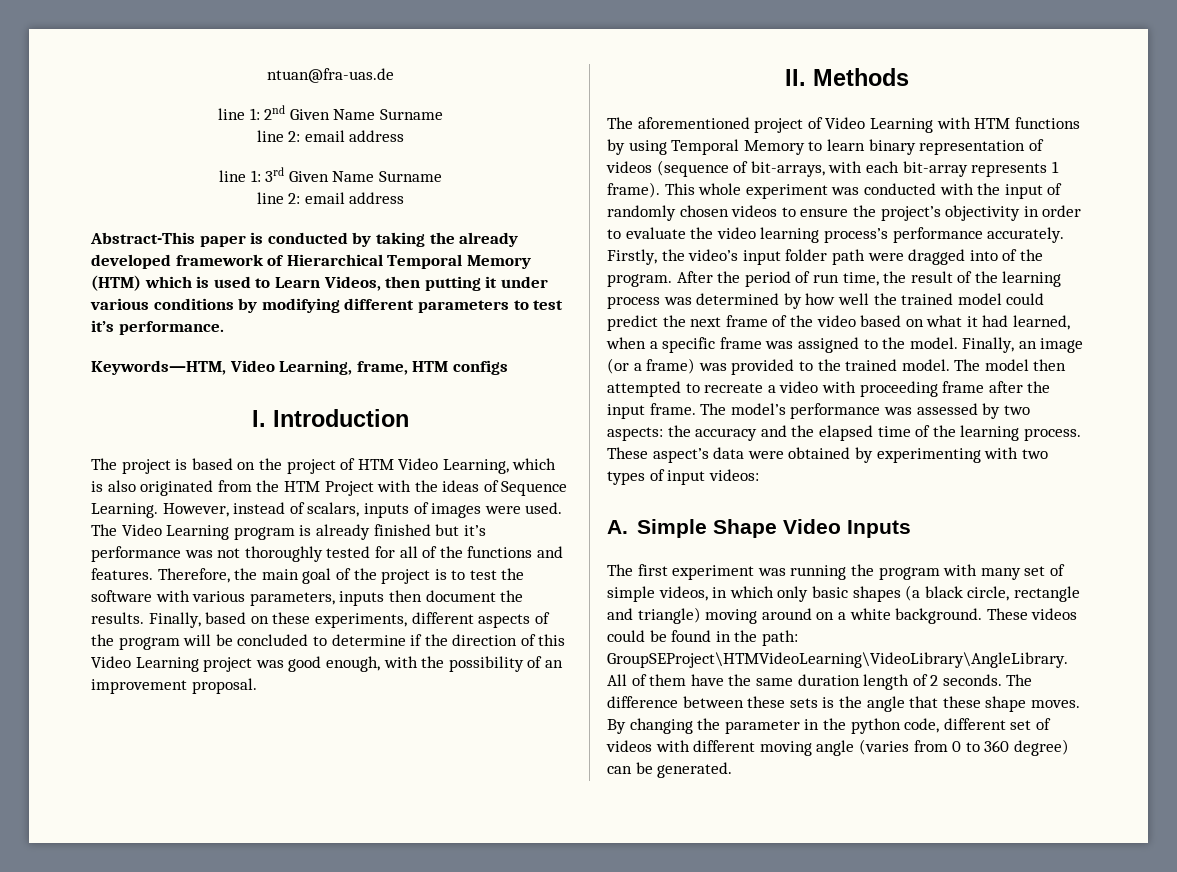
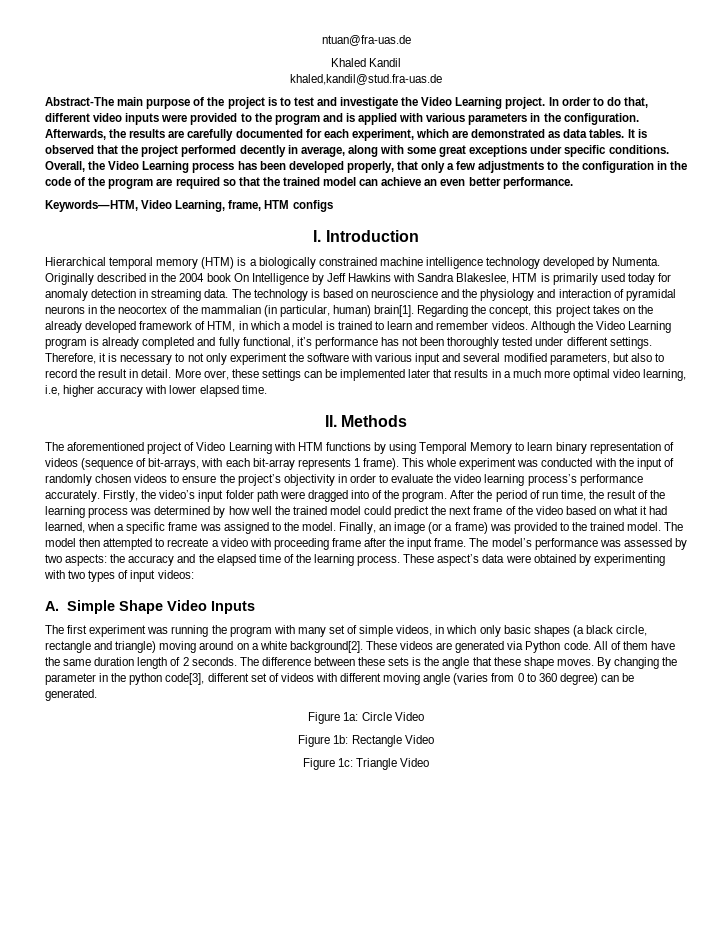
- line 1: 2nd Given Name Surname
- line 2: email address
- line 1: 3rd Given Name Surname
- line 2: email address
- Abstract-This paper is conducted by taking the already developed framework of Hierarchical Temporal Memory (HTM) which is used to Learn Videos, then putting it under various conditions by modifying different parameters to test it’s performance.
+ Khaled Kandil
+ khaled,kandil@stud.fra-uas.de
+ Abstract-The main purpose of the project is to test and investigate the Video Learning project. In order to do that, different video inputs were provided to the program and is applied with various parameters in the configuration. Afterwards, the results are carefully documented for each experiment, which are demonstrated as data tables. It is observed that the project performed decently in average, along with some great exceptions under specific conditions. Overall, the Video Learning process has been developed properly, that only a few adjustments to the configuration in the code of the program are required so that the trained model can achieve an even better performance.
- The project is based on the project of HTM Video Learning, which is also originated from the HTM Project with the ideas of Sequence Learning. However, instead of scalars, inputs of images were used. The Video Learning program is already finished but it’s performance was not thoroughly tested for all of the functions and features. Therefore, the main goal of the project is to test the software with various parameters, inputs then document the results. Finally, based on these experiments, different aspects of the program will be concluded to determine if the direction of this Video Learning project was good enough, with the possibility of an improvement proposal.
+ Hierarchical temporal memory (HTM) is a biologically constrained machine intelligence technology developed by Numenta. Originally described in the 2004 book On Intelligence by Jeff Hawkins with Sandra Blakeslee, HTM is primarily used today for anomaly detection in streaming data. The technology is based on neuroscience and the physiology and interaction of pyramidal neurons in the neocortex of the mammalian (in particular, human) brain[1]. Regarding the concept, this project takes on the already developed framework of HTM, in which a model is trained to learn and remember videos. Although the Video Learning program is already completed and fully functional, it’s performance has not been thoroughly tested under different settings. Therefore, it is necessary to not only experiment the software with various input and several modified parameters, but also to record the result in detail. More over, these settings can be implemented later that results in a much more optimal video learning, i.e, higher accuracy with lower elapsed time.
- The first experiment was running the program with many set of simple videos, in which only basic shapes (a black circle, rectangle and triangle) moving around on a white background.
+ The first experiment was running the program with many set of simple videos, in which only basic shapes (a black circle, rectangle and triangle) moving around on a white background[2].
- These videos could be found in the path: GroupSEProject\HTMVideoLearning\VideoLibrary\AngleLibrary.
+ These videos are generated via Python code.
- By changing the parameter in the python code, different set of videos with different moving angle (varies from 0 to 360 degree) can be generated.
+ By changing the parameter in the python code[3], different set of videos with different moving angle (varies from 0 to 360 degree) can be generated.
+ Figure 1a: Circle Video
+ Figure 1b: Rectangle Video
+ Figure 1c: Triangle Video

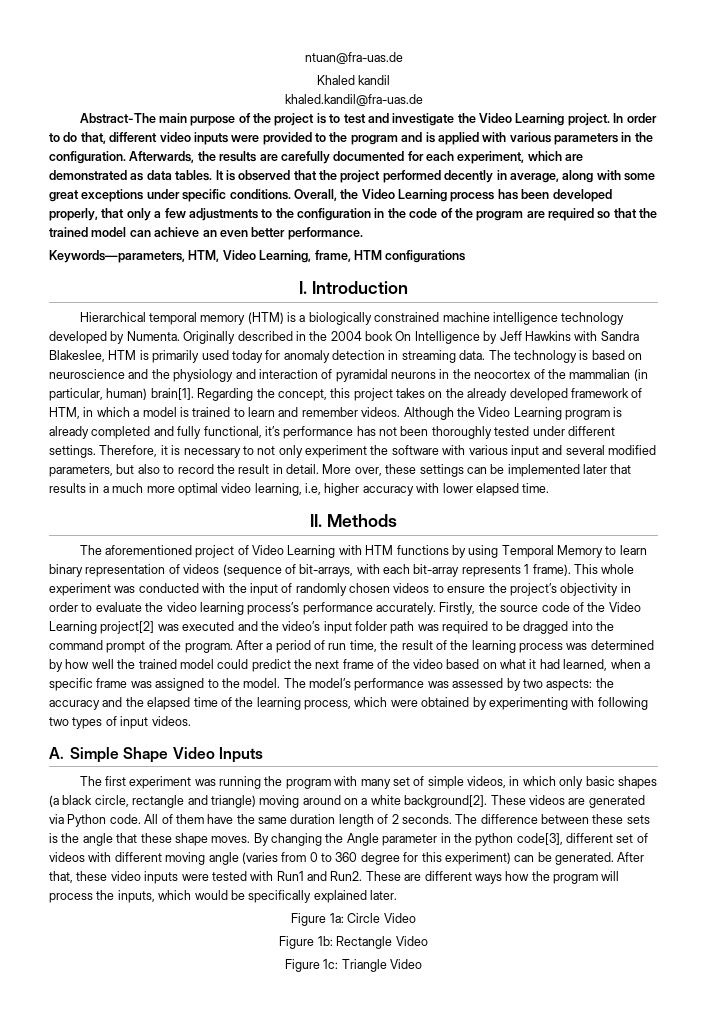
- Khaled Kandil
- khaled,kandil@stud.fra-uas.de
+ Khaled kandil
+ khaled.kandil@fra-uas.de
- Keywords—HTM, Video Learning, frame, HTM configs
+ Keywords—parameters, HTM, Video Learning, frame, HTM configurations
- Firstly, the video’s input folder path were dragged into of the program.
+ Firstly, the source code of the Video Learning project[2] was executed and the video’s input folder path was required to be dragged into the command prompt of the program.
- After the period of run time, the result of the learning process was determined by how well the trained model could predict the next frame of the video based on what it had learned, when a specific frame was assigned to the model.
+ After a period of run time, the result of the learning process was determined by how well the trained model could predict the next frame of the video based on what it had learned, when a specific frame was assigned to the model.
- Finally, an image (or a frame) was provided to the trained model. The model then attempted to recreate a video with proceeding frame after the input frame.
- The model’s performance was assessed by two aspects: the accuracy and the elapsed time of the learning process. These aspect’s data were obtained by experimenting with two types of input videos:
+ The model’s performance was assessed by two aspects: the accuracy and the elapsed time of the learning process, which were obtained by experimenting with following two types of input videos.
- By changing the parameter in the python code[3], different set of videos with different moving angle (varies from 0 to 360 degree) can be generated.
+ By changing the Angle parameter in the python code[3], different set of videos with different moving angle (varies from 0 to 360 degree for this experiment) can be generated. After that, these video inputs were tested with Run1 and Run2. These are different ways how the program will process the inputs, which would be specifically explained later.

